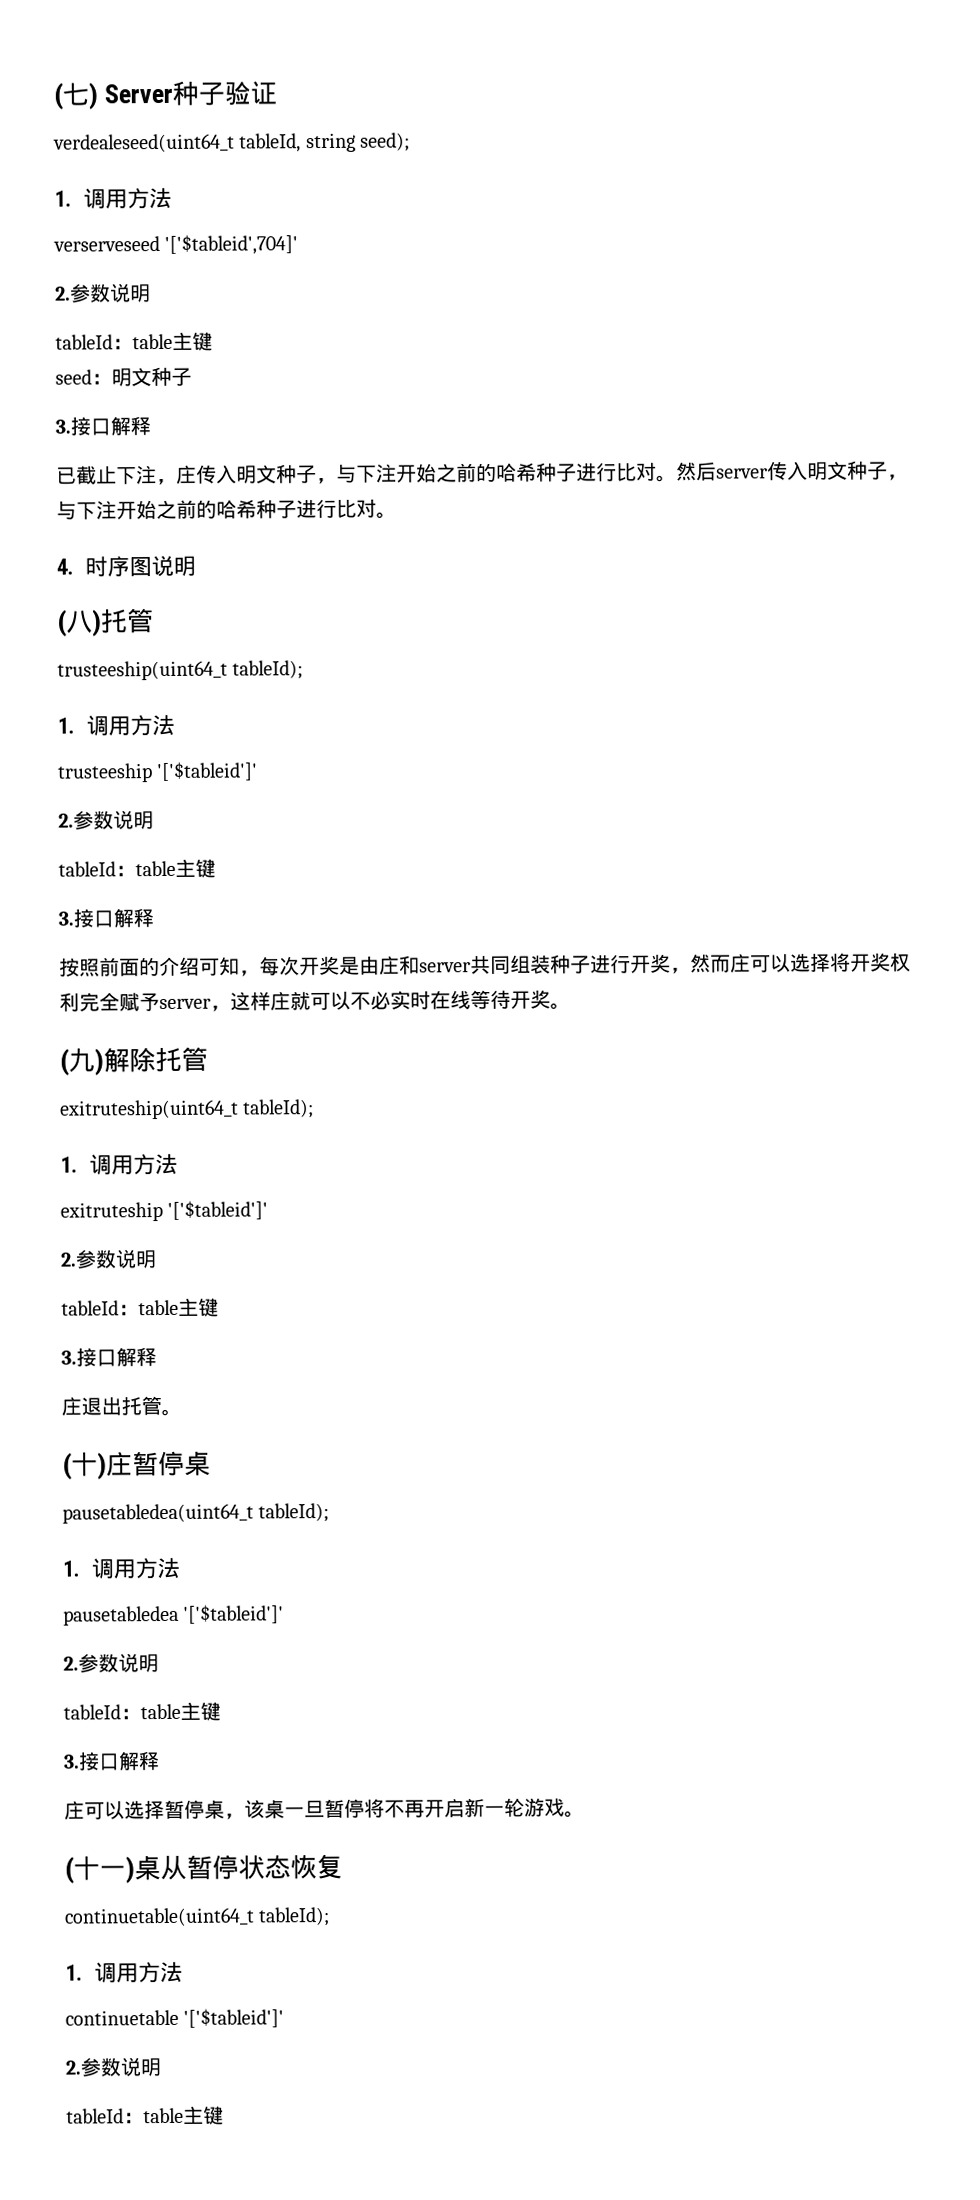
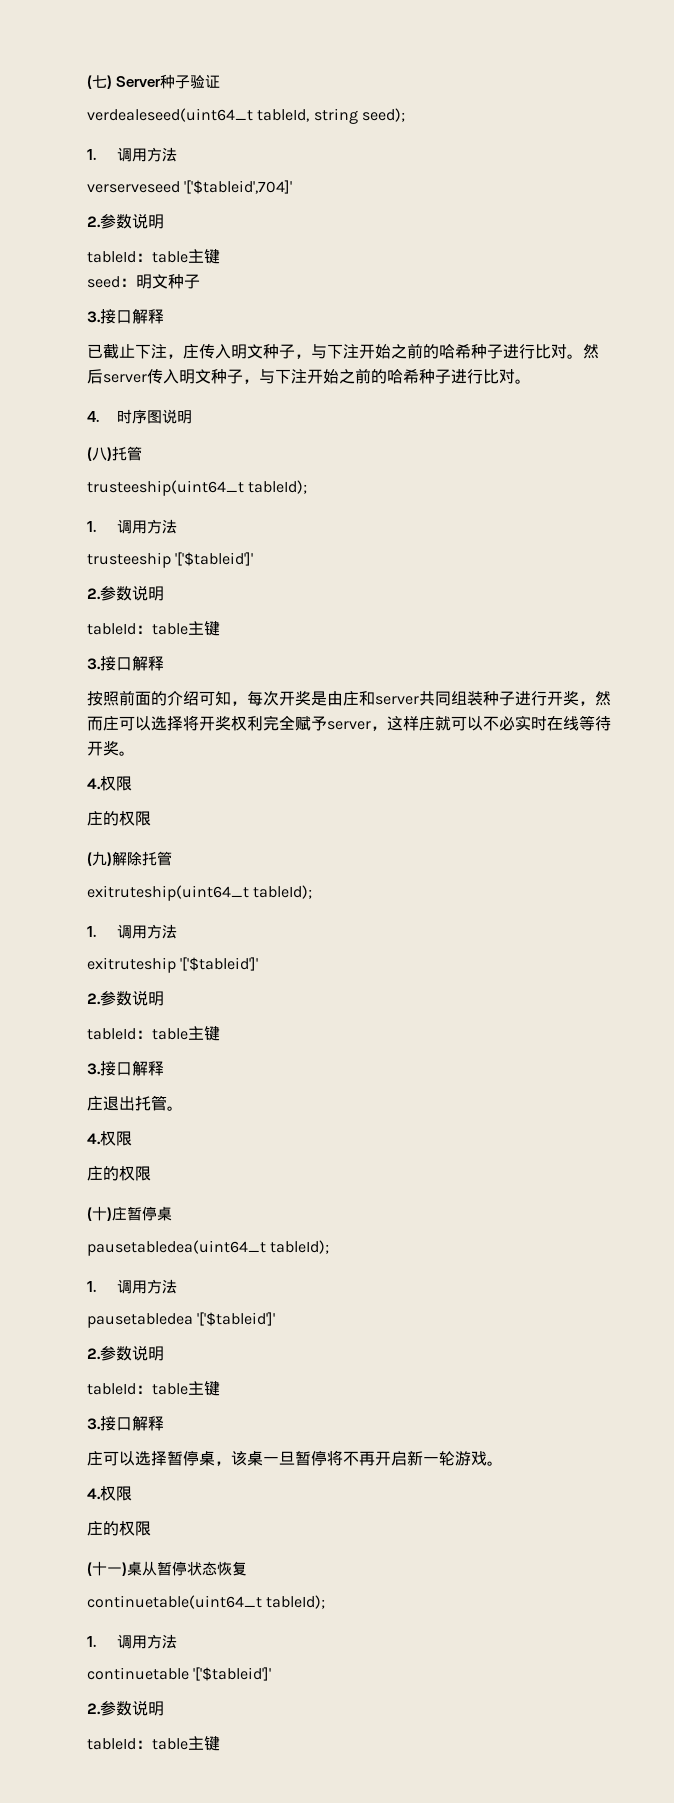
  按照前面的介绍可知，每次开奖是由庄和server共同组装种子进行开奖，然而庄可以选择将开奖权利完全赋予server，这样庄就可以不必实时在线等待开奖。
+ 4.权限
+ 庄的权限
  庄退出托管。
+ 4.权限
+ 庄的权限
  庄可以选择暂停桌，该桌一旦暂停将不再开启新一轮游戏。
+ 4.权限
+ 庄的权限

